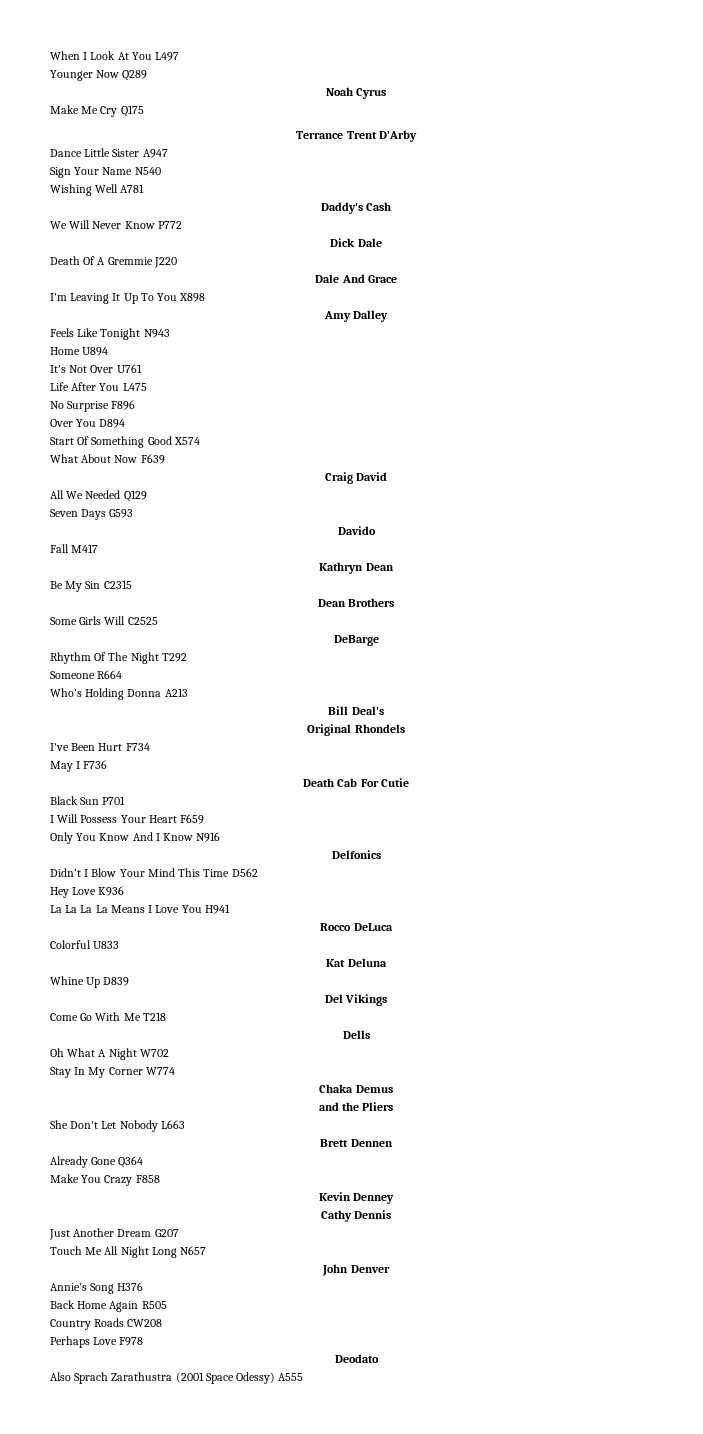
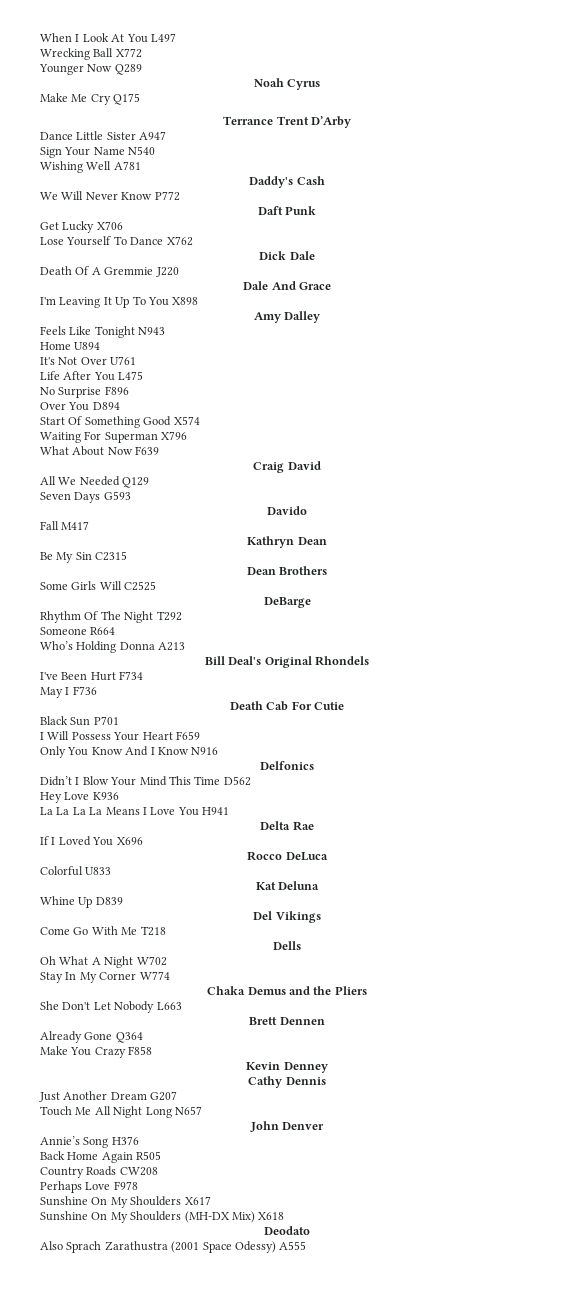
+ Wrecking Ball X772
+ Daft Punk
+ Get Lucky X706
+ Lose Yourself To Dance X762
+ Waiting For Superman X796
- Bill Deal's
- Original Rhondels
+ Bill Deal's Original Rhondels
+ Delta Rae
+ If I Loved You X696
- Chaka Demus
- and the Pliers
+ Chaka Demus and the Pliers
+ Sunshine On My Shoulders X617
+ Sunshine On My Shoulders (MH-DX Mix) X618

